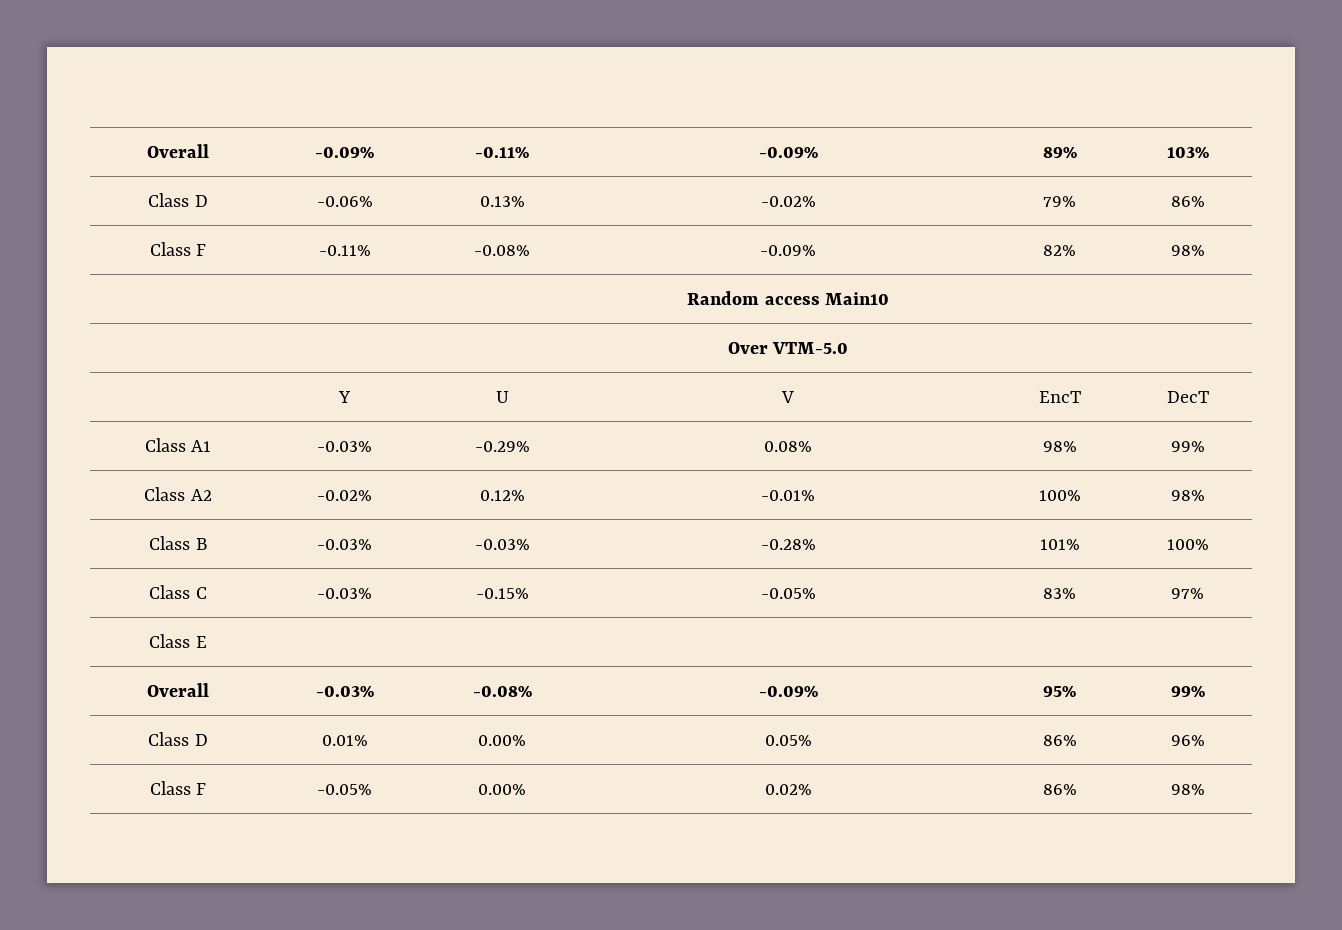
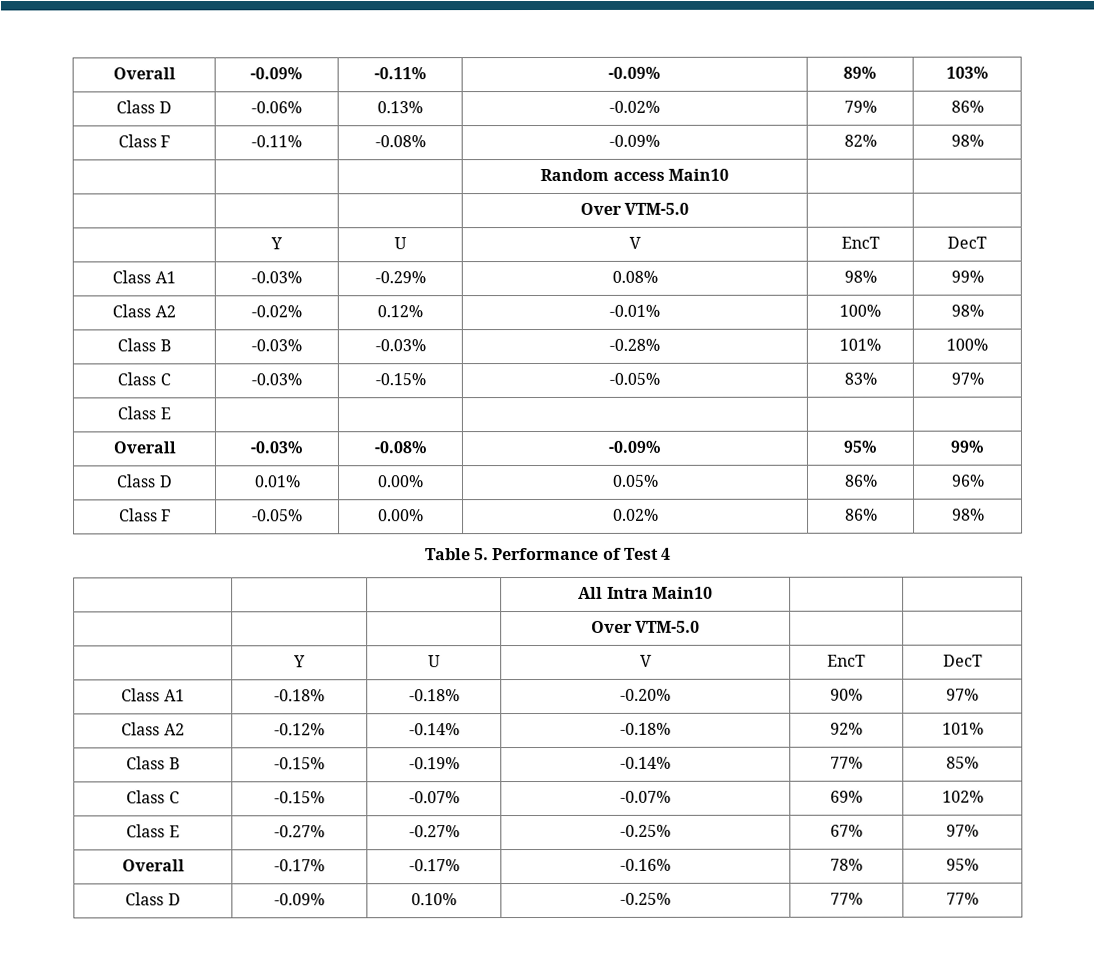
+ Table 5. Performance of Test 4
+ | | | All Intra Main10 | |
+ | | | Over VTM-5.0 | |
+ | Y | U | V | EncT | DecT
+ Class A1 | -0.18% | -0.18% | -0.20% | 90% | 97%
+ Class A2 | -0.12% | -0.14% | -0.18% | 92% | 101%
+ Class B | -0.15% | -0.19% | -0.14% | 77% | 85%
+ Class C | -0.15% | -0.07% | -0.07% | 69% | 102%
+ Class E | -0.27% | -0.27% | -0.25% | 67% | 97%
+ Overall | -0.17% | -0.17% | -0.16% | 78% | 95%
+ Class D | -0.09% | 0.10% | -0.25% | 77% | 77%

